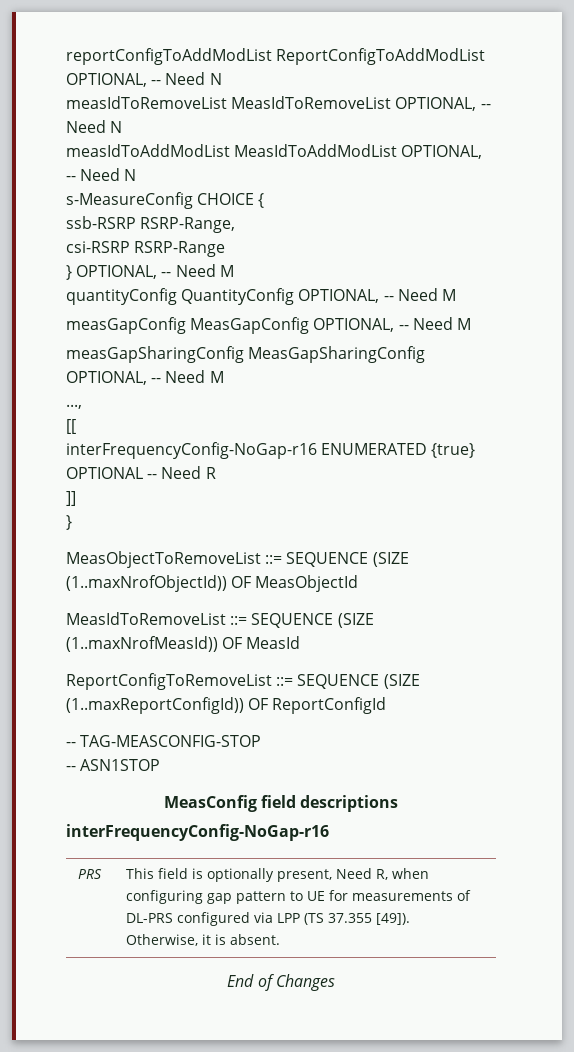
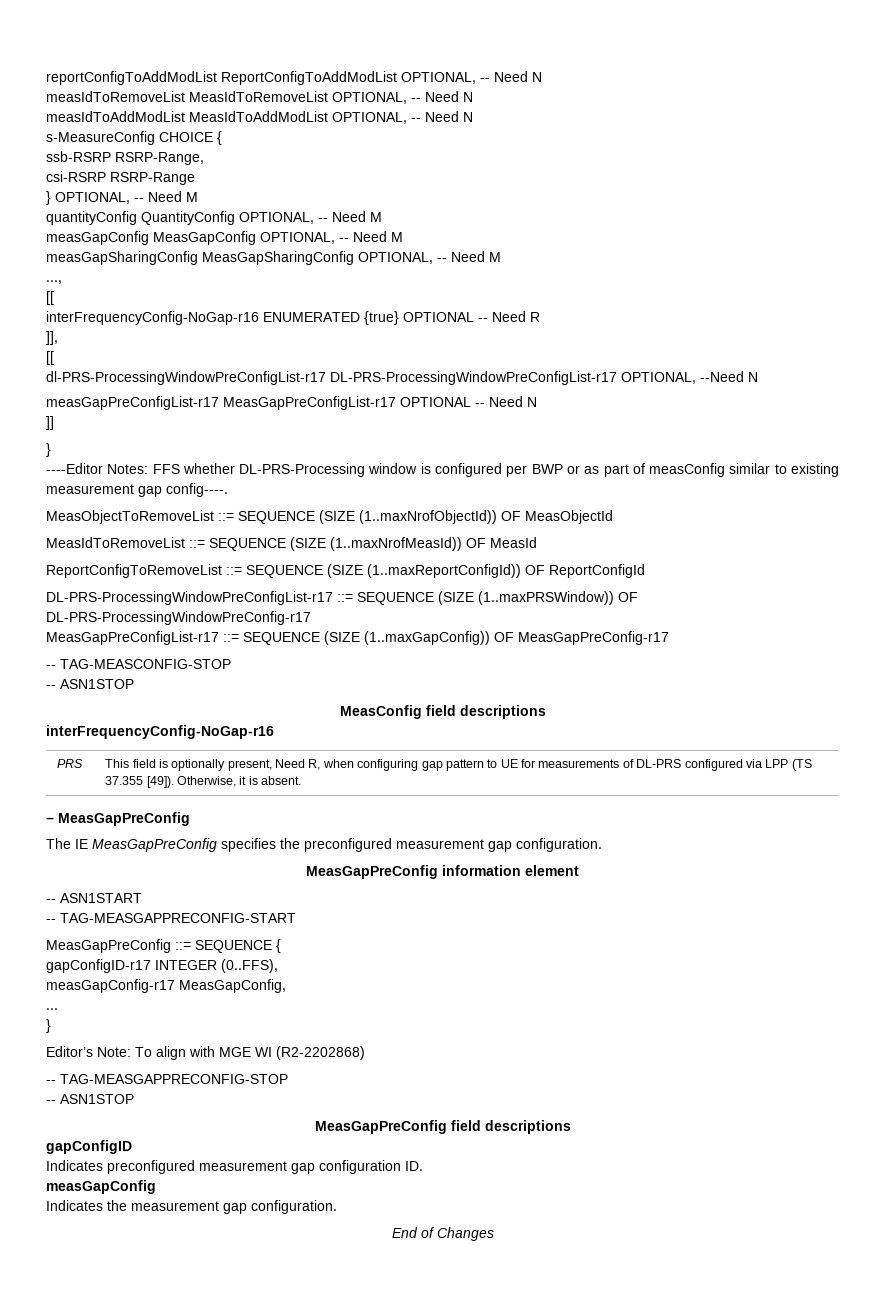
+ ]],
+ [[
+ dl-PRS-ProcessingWindowPreConfigList-r17 DL-PRS-ProcessingWindowPreConfigList-r17 OPTIONAL, --Need N
+ measGapPreConfigList-r17 MeasGapPreConfigList-r17 OPTIONAL -- Need N
  ]]
  }
+ ----Editor Notes: FFS whether DL-PRS-Processing window is configured per BWP or as part of measConfig similar to existing measurement gap config----.
+ DL-PRS-ProcessingWindowPreConfigList-r17 ::= SEQUENCE (SIZE (1..maxPRSWindow)) OF DL-PRS-ProcessingWindowPreConfig-r17
+ MeasGapPreConfigList-r17 ::= SEQUENCE (SIZE (1..maxGapConfig)) OF MeasGapPreConfig-r17
+ – MeasGapPreConfig
+ The IE MeasGapPreConfig specifies the preconfigured measurement gap configuration.
+ MeasGapPreConfig information element
+ -- ASN1START
+ -- TAG-MEASGAPPRECONFIG-START
+ MeasGapPreConfig ::= SEQUENCE {
+ gapConfigID-r17 INTEGER (0..FFS),
+ measGapConfig-r17 MeasGapConfig,
+ ...
+ }
+ Editor’s Note: To align with MGE WI (R2-2202868)
+ -- TAG-MEASGAPPRECONFIG-STOP
+ -- ASN1STOP
+ MeasGapPreConfig field descriptions
+ gapConfigID
+ Indicates preconfigured measurement gap configuration ID.
+ measGapConfig
+ Indicates the measurement gap configuration.

